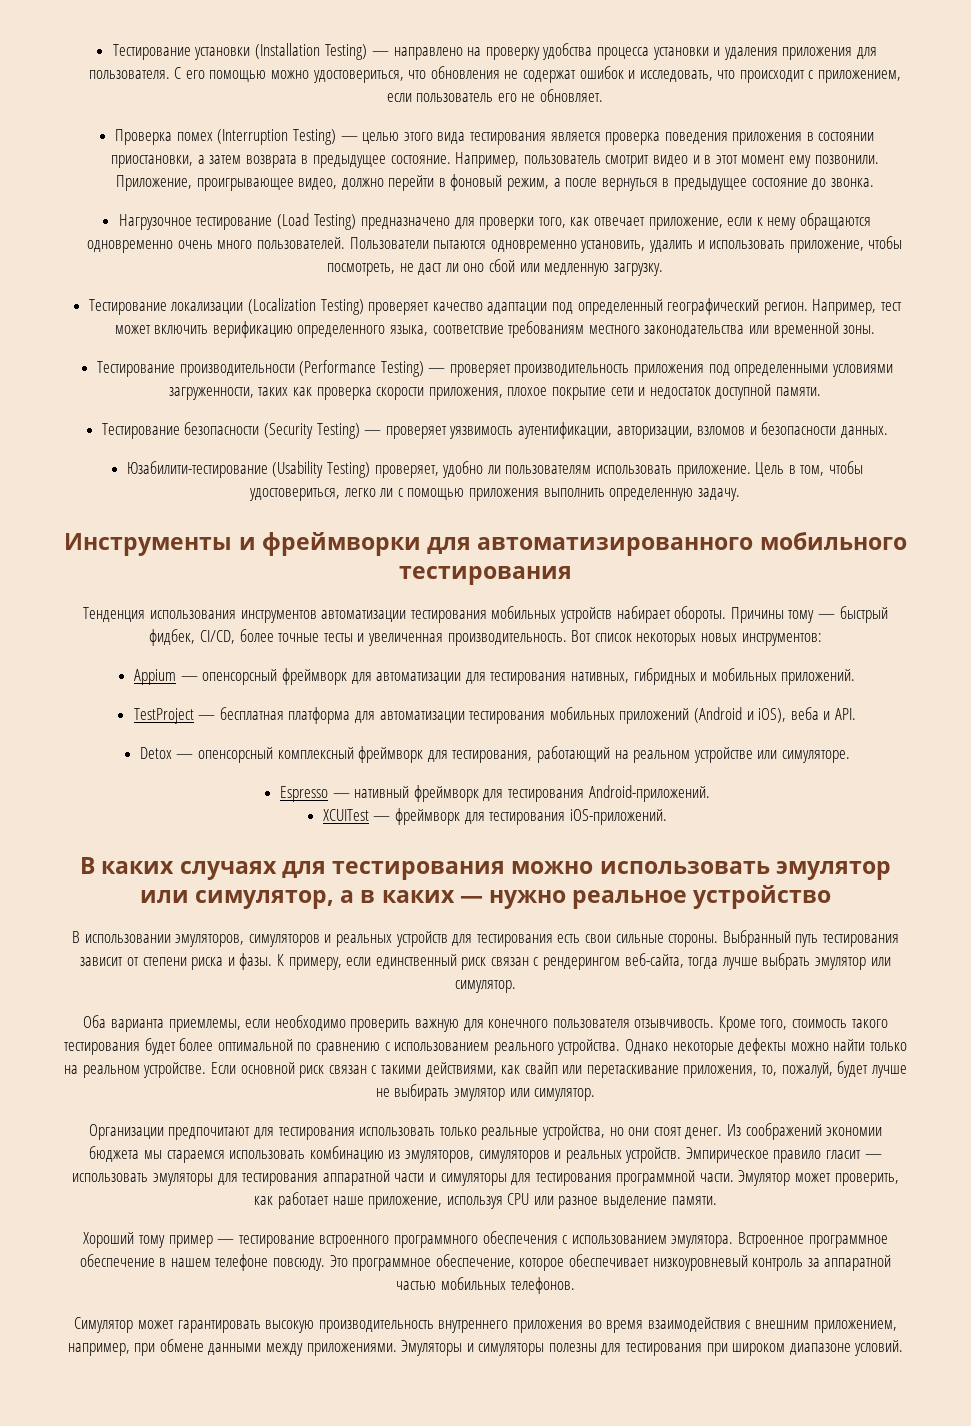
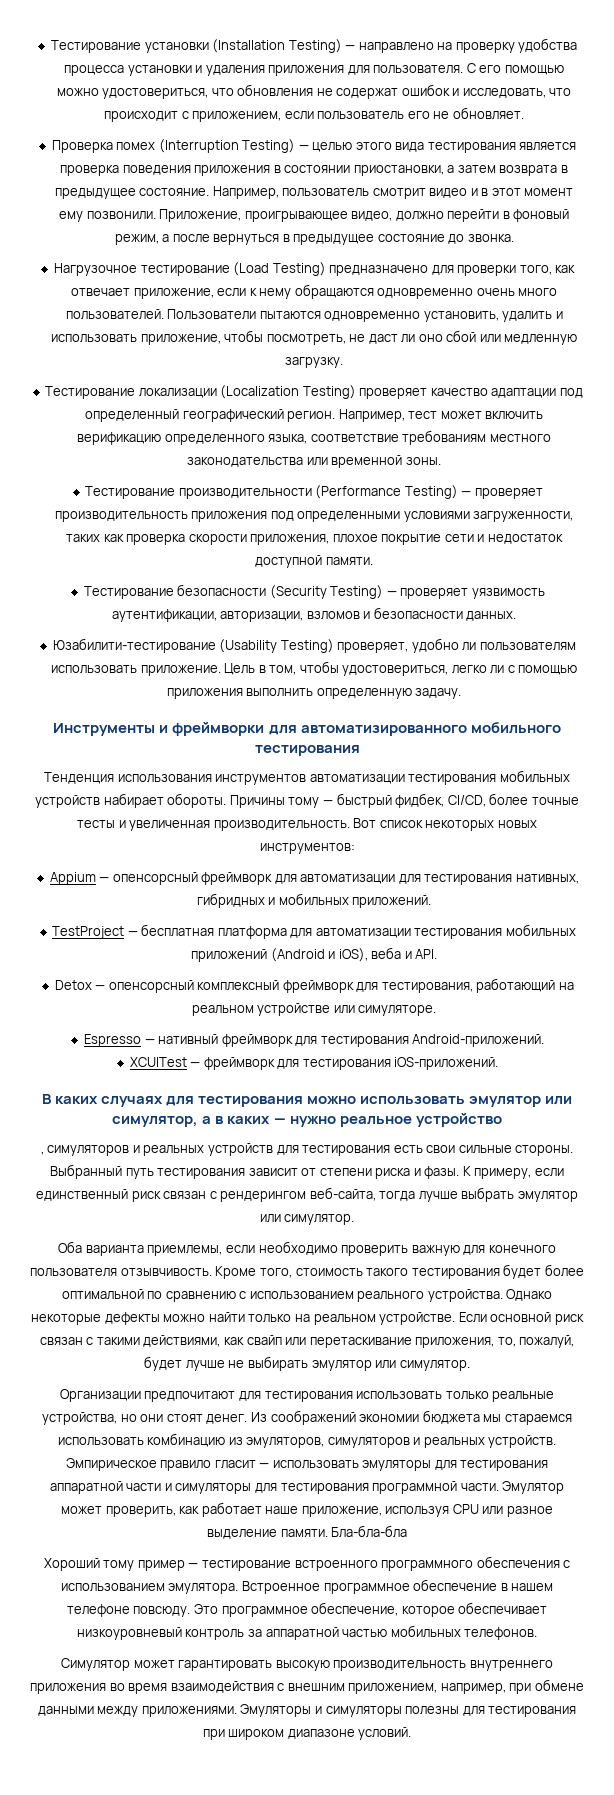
- В использовании эмуляторов, симуляторов и реальных устройств для тестирования есть свои сильные стороны.
+ , симуляторов и реальных устройств для тестирования есть свои сильные стороны.
+ Бла-бла-бла

